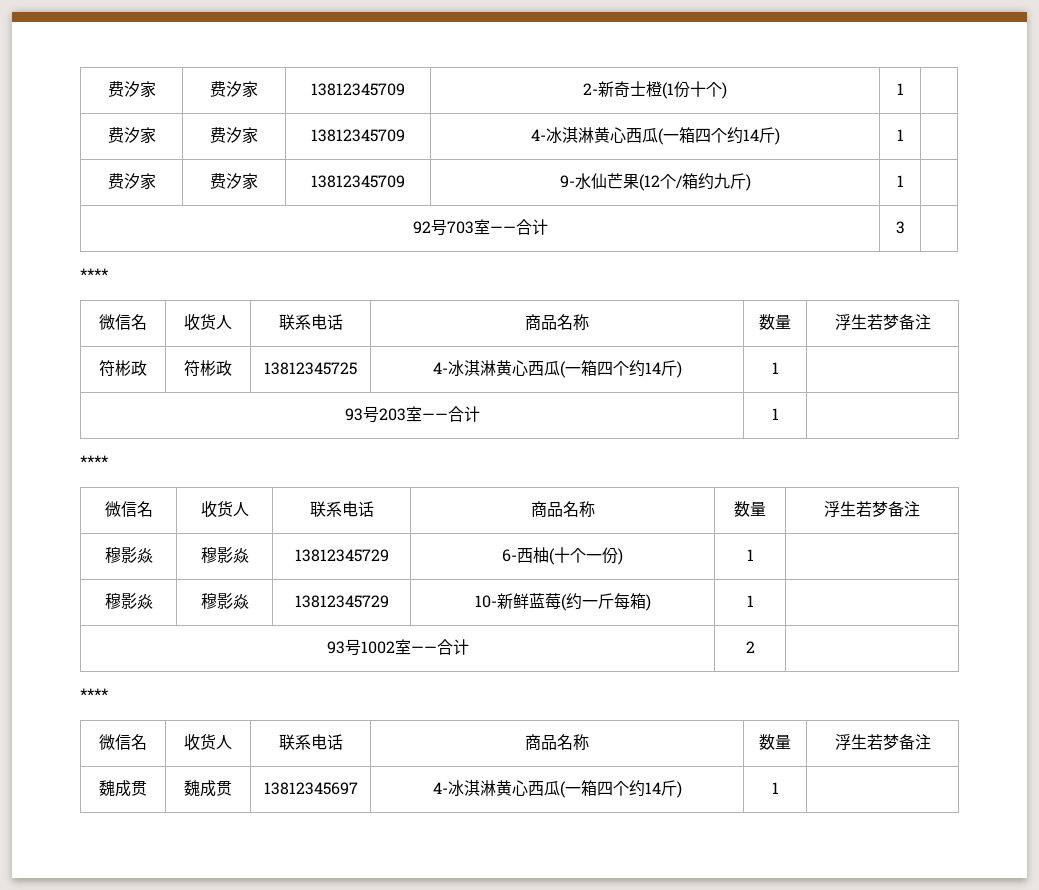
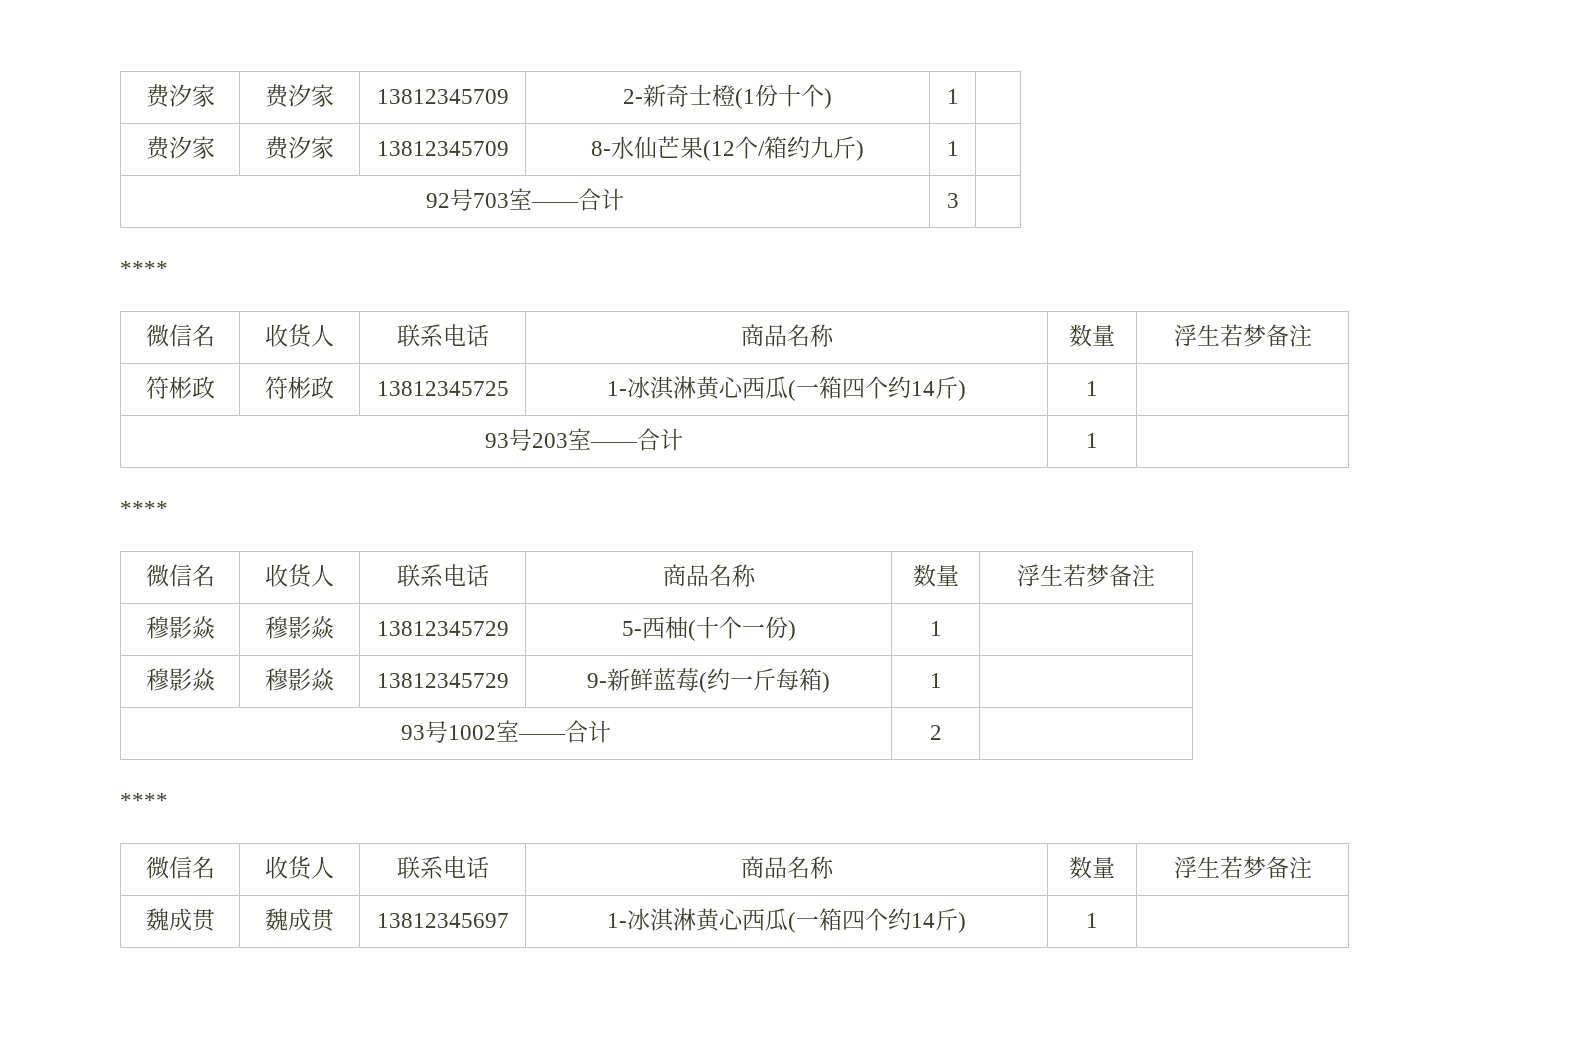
- 费汐家 | 费汐家 | 13812345709 | 4-冰淇淋黄心西瓜(一箱四个约14斤) | 1 |
- 费汐家 | 费汐家 | 13812345709 | 9-水仙芒果(12个/箱约九斤) | 1 |
+ 费汐家 | 费汐家 | 13812345709 | 8-水仙芒果(12个/箱约九斤) | 1 |
- 符彬政 | 符彬政 | 13812345725 | 4-冰淇淋黄心西瓜(一箱四个约14斤) | 1 |
+ 符彬政 | 符彬政 | 13812345725 | 1-冰淇淋黄心西瓜(一箱四个约14斤) | 1 |
- 穆影焱 | 穆影焱 | 13812345729 | 6-西柚(十个一份) | 1 |
+ 穆影焱 | 穆影焱 | 13812345729 | 5-西柚(十个一份) | 1 |
- 穆影焱 | 穆影焱 | 13812345729 | 10-新鲜蓝莓(约一斤每箱) | 1 |
+ 穆影焱 | 穆影焱 | 13812345729 | 9-新鲜蓝莓(约一斤每箱) | 1 |
- 魏成贯 | 魏成贯 | 13812345697 | 4-冰淇淋黄心西瓜(一箱四个约14斤) | 1 |
+ 魏成贯 | 魏成贯 | 13812345697 | 1-冰淇淋黄心西瓜(一箱四个约14斤) | 1 |

